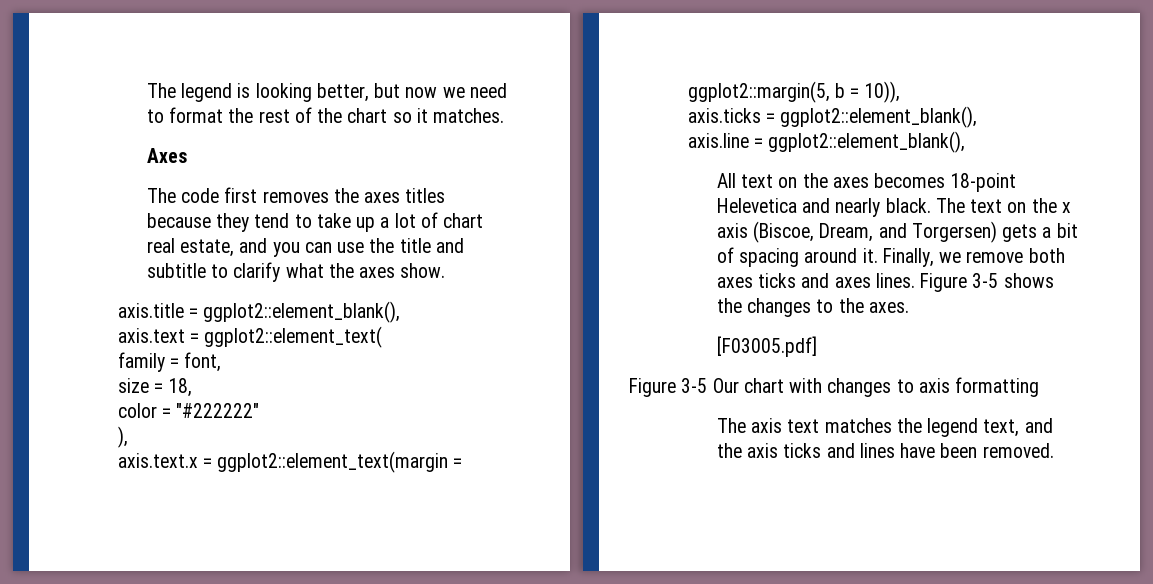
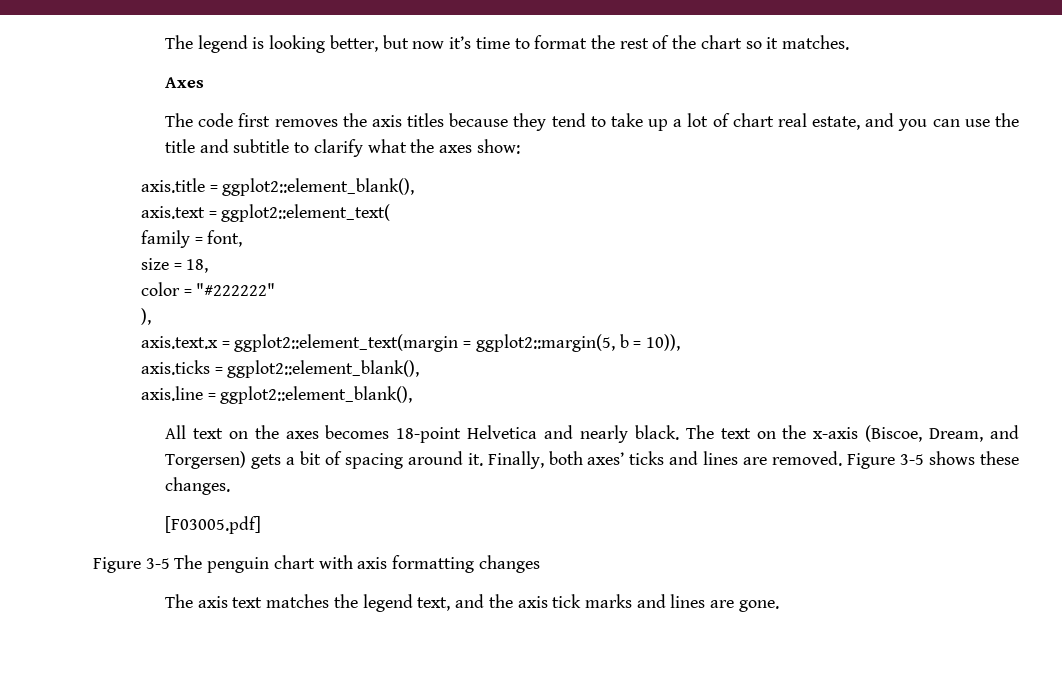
- The legend is looking better, but now we need to format the rest of the chart so it matches.
+ The legend is looking better, but now it’s time to format the rest of the chart so it matches.
- The code first removes the axes titles because they tend to take up a lot of chart real estate, and you can use the title and subtitle to clarify what the axes show.
+ The code first removes the axis titles because they tend to take up a lot of chart real estate, and you can use the title and subtitle to clarify what the axes show:
- All text on the axes becomes 18-point Helevetica and nearly black.
+ All text on the axes becomes 18-point Helvetica and nearly black.
- The text on the x axis (Biscoe, Dream, and Torgersen) gets a bit of spacing around it.
+ The text on the x-axis (Biscoe, Dream, and Torgersen) gets a bit of spacing around it.
- Finally, we remove both axes ticks and axes lines. Figure 3-5 shows the changes to the axes.
+ Finally, both axes’ ticks and lines are removed. Figure 3-5 shows these changes.
  [F03005.pdf]
- Figure 3-5 Our chart with changes to axis formatting
+ Figure 3-5 The penguin chart with axis formatting changes
- The axis text matches the legend text, and the axis ticks and lines have been removed.
+ The axis text matches the legend text, and the axis tick marks and lines are gone.

